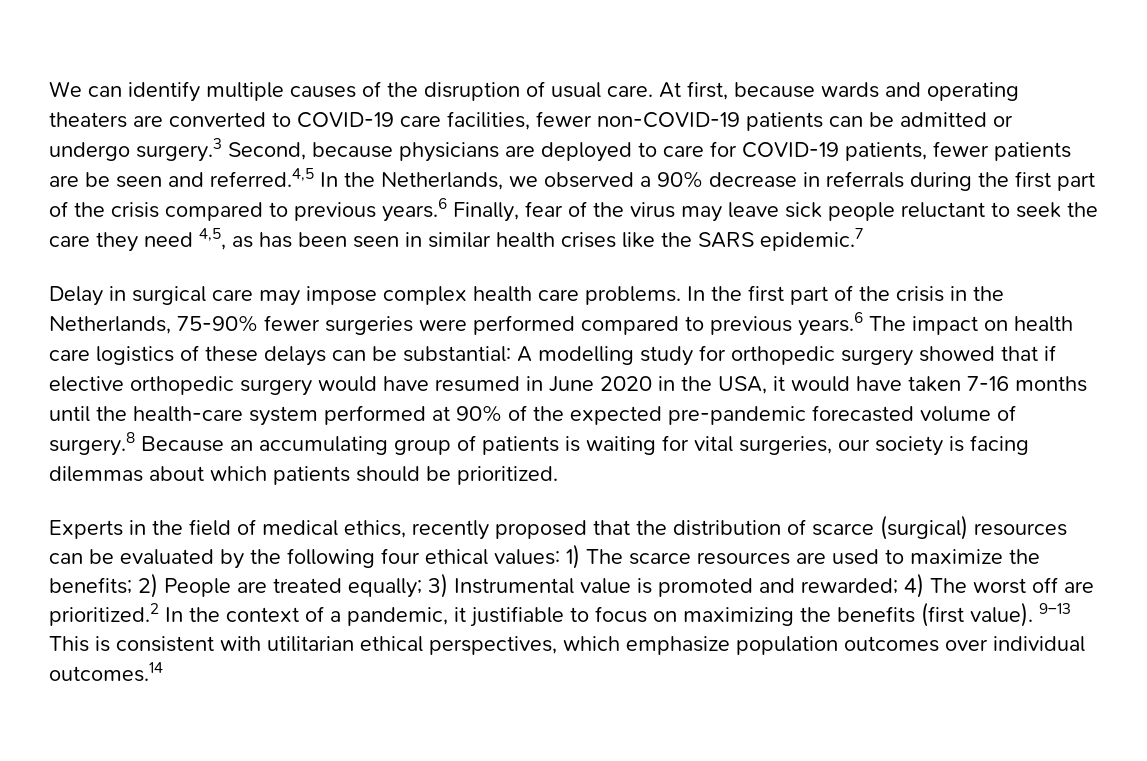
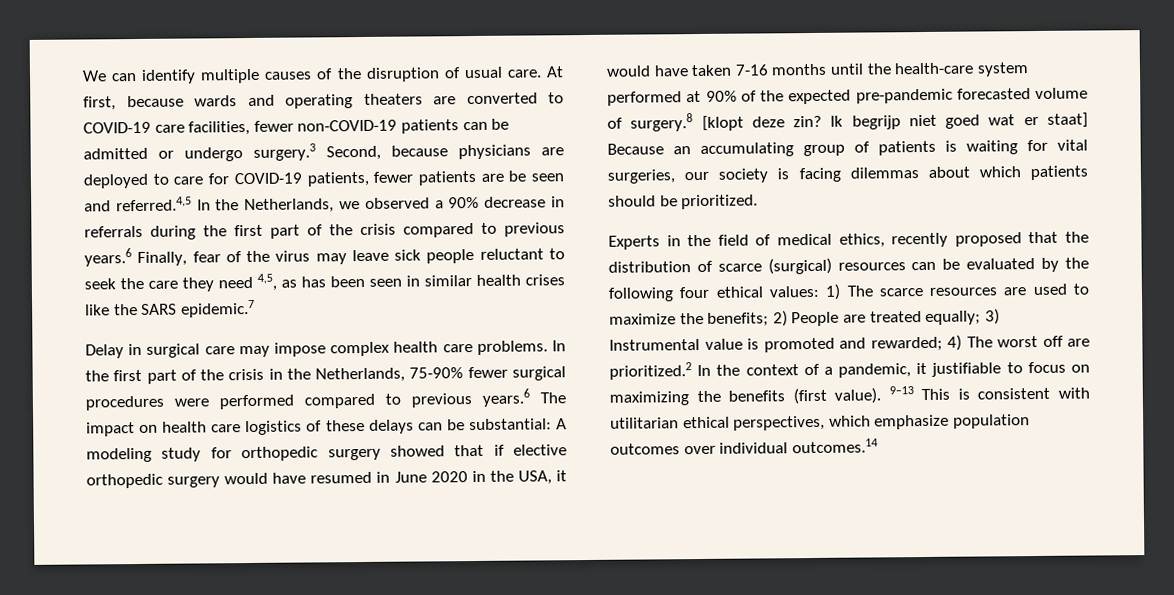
- In the first part of the crisis in the Netherlands, 75-90% fewer surgeries were performed compared to previous years.6 The impact on health care logistics of these delays can be substantial:
+ In the first part of the crisis in the Netherlands, 75-90% fewer surgical procedures were performed compared to previous years.6 The impact on health care logistics of these delays can be substantial:
- A modelling study for orthopedic surgery showed that if elective orthopedic surgery would have resumed in June 2020 in the USA, it would have taken 7-16 months until the health-care system performed at 90% of the expected pre-pandemic forecasted volume of surgery.8 Because an accumulating group of patients is waiting for vital surgeries, our society is facing dilemmas about which patients should be prioritized.
+ A modeling study for orthopedic surgery showed that if elective orthopedic surgery would have resumed in June 2020 in the USA, it would have taken 7-16 months until the health-care system performed at 90% of the expected pre-pandemic forecasted volume of surgery.8 [klopt deze zin? Ik begrijp niet goed wat er staat] Because an accumulating group of patients is waiting for vital surgeries, our society is facing dilemmas about which patients should be prioritized.

